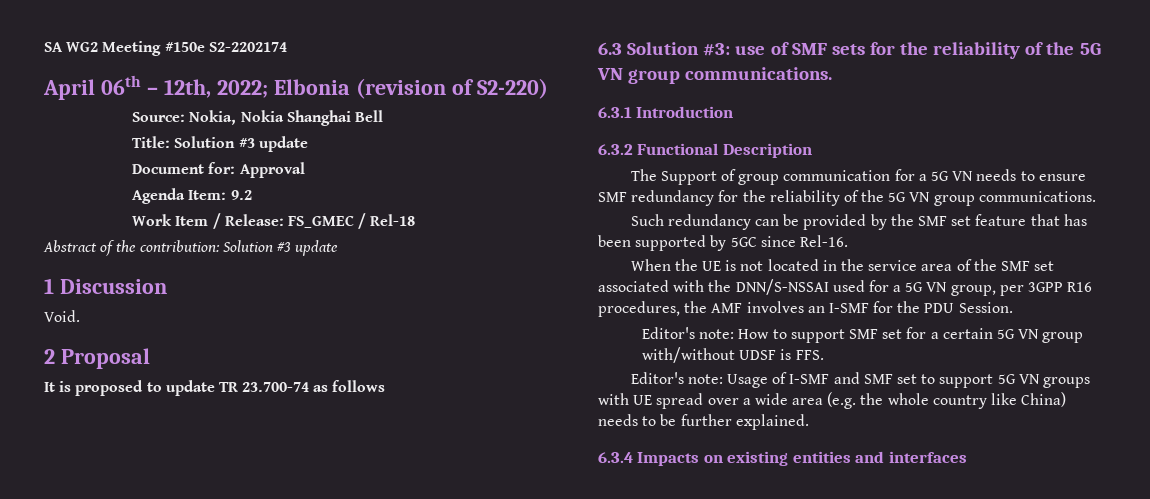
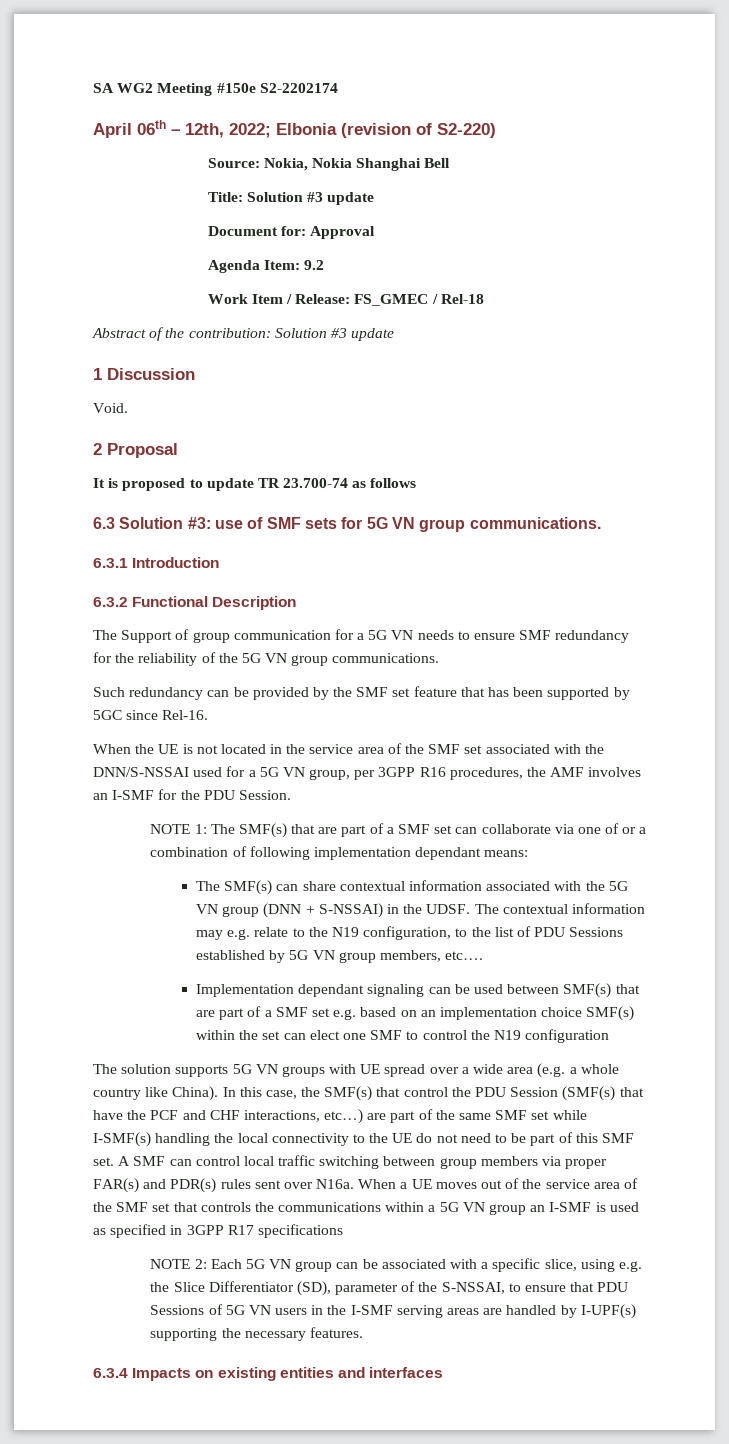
- 6.3 Solution #3: use of SMF sets for the reliability of the 5G VN group communications.
+ 6.3 Solution #3: use of SMF sets for 5G VN group communications.
- Editor's note: How to support SMF set for a certain 5G VN group with/without UDSF is FFS.
- Editor's note: Usage of I-SMF and SMF set to support 5G VN groups with UE spread over a wide area (e.g. the whole country like China) needs to be further explained.
+ NOTE 1: The SMF(s) that are part of a SMF set can collaborate via one of or a combination of following implementation dependant means:
+ The SMF(s) can share contextual information associated with the 5G VN group (DNN + S-NSSAI) in the UDSF. The contextual information may e.g. relate to the N19 configuration, to the list of PDU Sessions established by 5G VN group members, etc….
+ Implementation dependant signaling can be used between SMF(s) that are part of a SMF set e.g. based on an implementation choice SMF(s) within the set can elect one SMF to control the N19 configuration
+ The solution supports 5G VN groups with UE spread over a wide area (e.g. a whole country like China). In this case, the SMF(s) that control the PDU Session (SMF(s) that have the PCF and CHF interactions, etc…) are part of the same SMF set while I-SMF(s) handling the local connectivity to the UE do not need to be part of this SMF set. A SMF can control local traffic switching between group members via proper FAR(s) and PDR(s) rules sent over N16a. When a UE moves out of the service area of the SMF set that controls the communications within a 5G VN group an I-SMF is used as specified in 3GPP R17 specifications
+ NOTE 2: Each 5G VN group can be associated with a specific slice, using e.g. the Slice Differentiator (SD), parameter of the S-NSSAI, to ensure that PDU Sessions of 5G VN users in the I-SMF serving areas are handled by I-UPF(s) supporting the necessary features.

